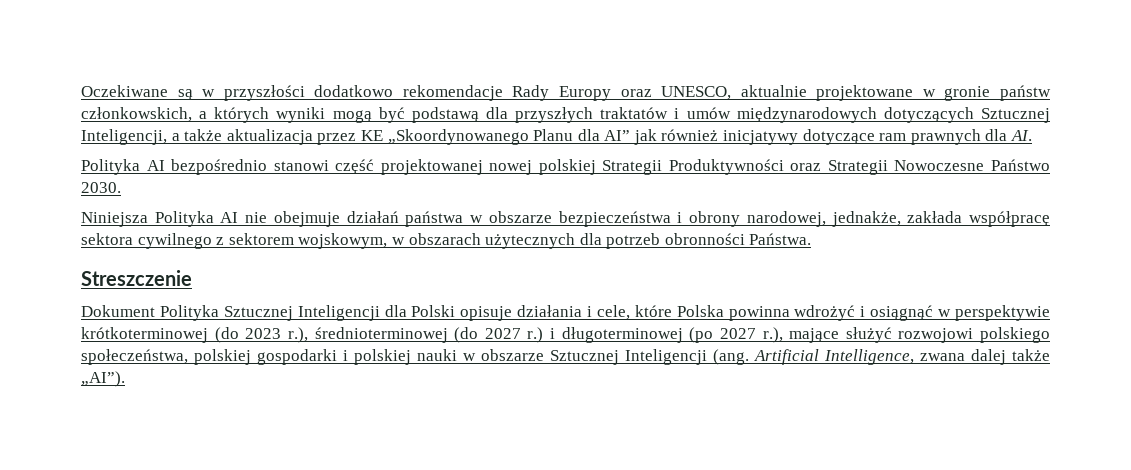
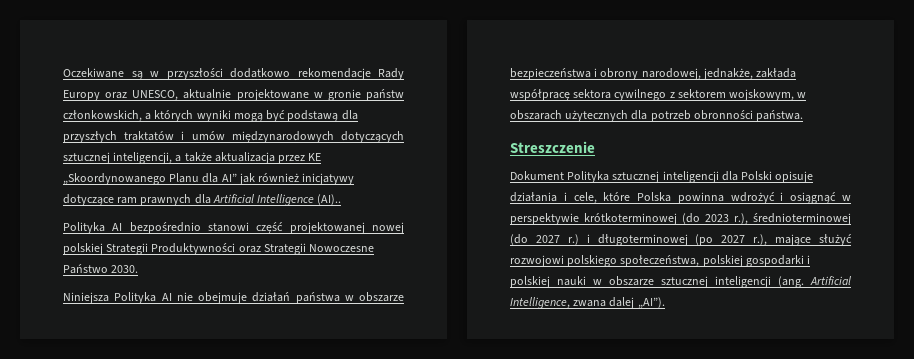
- Oczekiwane są w przyszłości dodatkowo rekomendacje Rady Europy oraz UNESCO, aktualnie projektowane w gronie państw członkowskich, a których wyniki mogą być podstawą dla przyszłych traktatów i umów międzynarodowych dotyczących Sztucznej Inteligencji, a także aktualizacja przez KE „Skoordynowanego Planu dla AI” jak również inicjatywy dotyczące ram prawnych dla AI.
+ Oczekiwane są w przyszłości dodatkowo rekomendacje Rady Europy oraz UNESCO, aktualnie projektowane w gronie państw członkowskich, a których wyniki mogą być podstawą dla przyszłych traktatów i umów międzynarodowych dotyczących sztucznej inteligencji, a także aktualizacja przez KE „Skoordynowanego Planu dla AI” jak również inicjatywy dotyczące ram prawnych dla Artificial Intelligence (AI)..
- Niniejsza Polityka AI nie obejmuje działań państwa w obszarze bezpieczeństwa i obrony narodowej, jednakże, zakłada współpracę sektora cywilnego z sektorem wojskowym, w obszarach użytecznych dla potrzeb obronności Państwa.
+ Niniejsza Polityka AI nie obejmuje działań państwa w obszarze bezpieczeństwa i obrony narodowej, jednakże, zakłada współpracę sektora cywilnego z sektorem wojskowym, w obszarach użytecznych dla potrzeb obronności państwa.
- Dokument Polityka Sztucznej Inteligencji dla Polski opisuje działania i cele, które Polska powinna wdrożyć i osiągnąć w perspektywie krótkoterminowej (do 2023 r.), średnioterminowej (do 2027 r.) i długoterminowej (po 2027 r.), mające służyć rozwojowi polskiego społeczeństwa, polskiej gospodarki i polskiej nauki w obszarze Sztucznej Inteligencji (ang.
+ Dokument Polityka sztucznej inteligencji dla Polski opisuje działania i cele, które Polska powinna wdrożyć i osiągnąć w perspektywie krótkoterminowej (do 2023 r.), średnioterminowej (do 2027 r.) i długoterminowej (po 2027 r.), mające służyć rozwojowi polskiego społeczeństwa, polskiej gospodarki i polskiej nauki w obszarze sztucznej inteligencji (ang.
- Artificial Intelligence, zwana dalej także „AI”).
+ Artificial Intelligence, zwana dalej „AI”).

